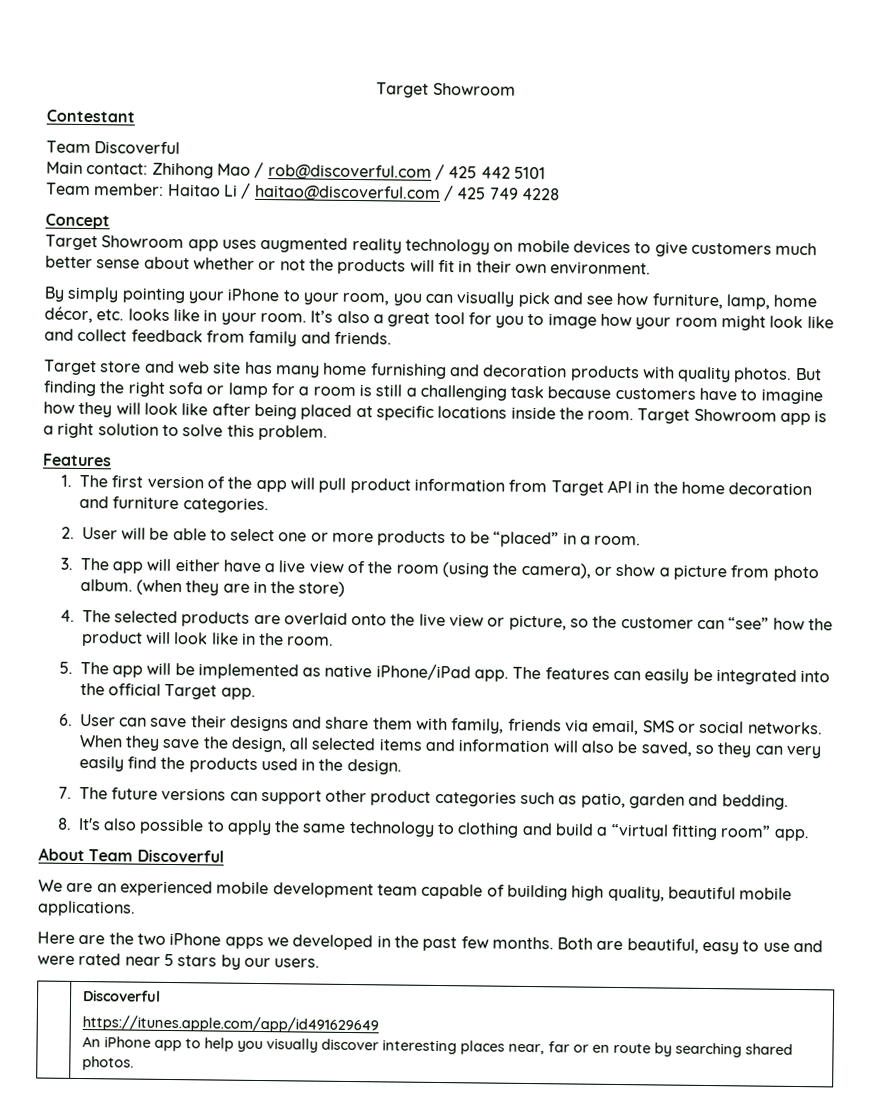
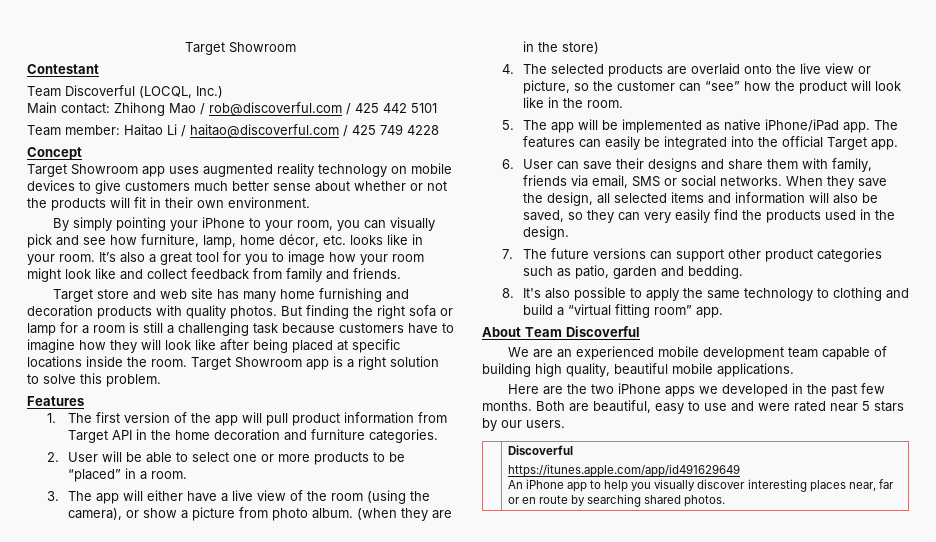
  Contestant
- Team Discoverful
+ Team Discoverful (LOCQL, Inc.)

